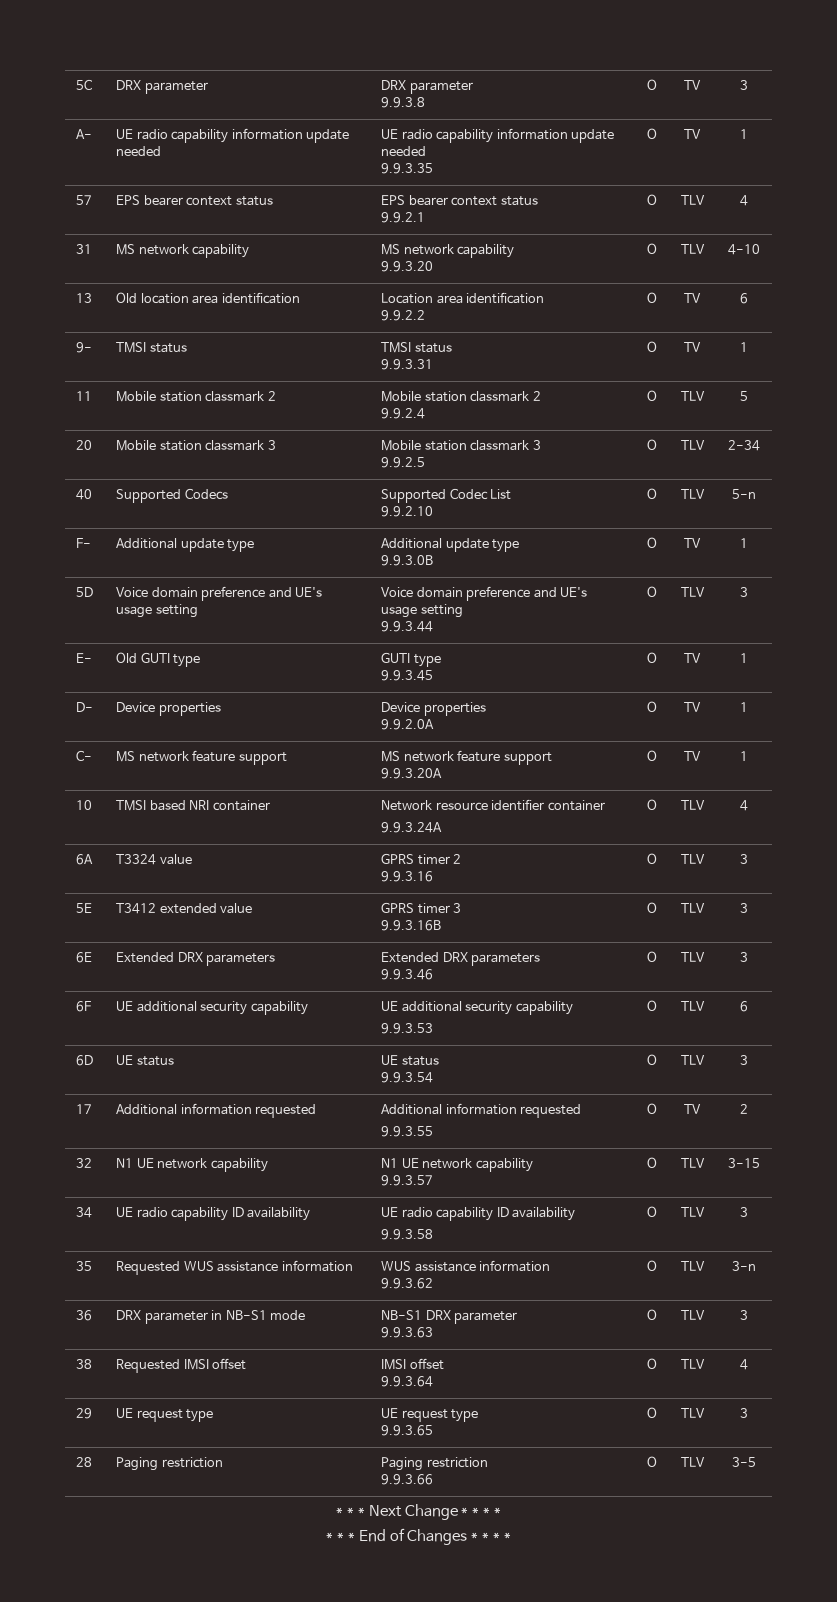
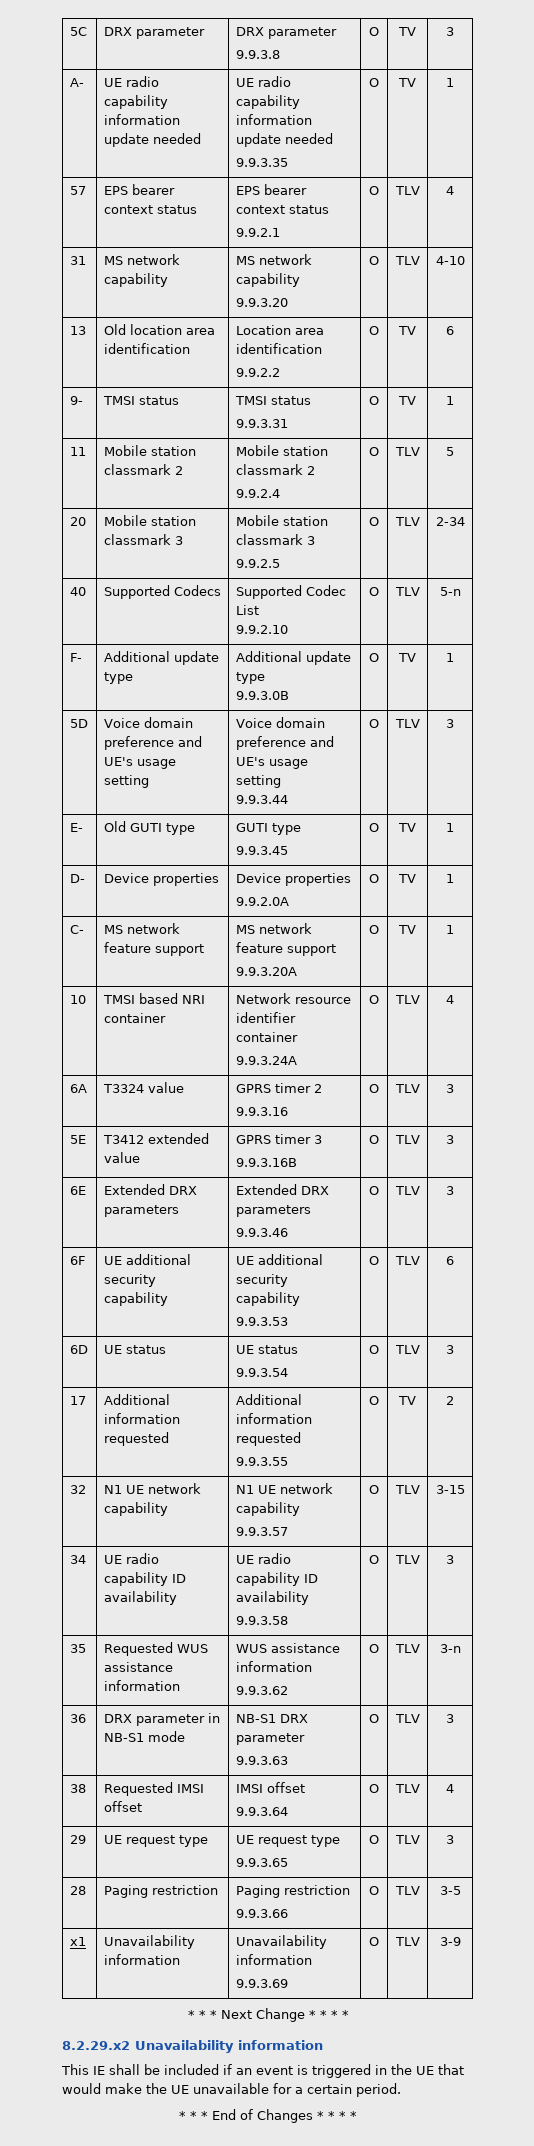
+ x1 | Unavailability information | Unavailability information
+ 9.9.3.69 | O | TLV | 3-9
+ 8.2.29.x2 Unavailability information
+ This IE shall be included if an event is triggered in the UE that would make the UE unavailable for a certain period.

